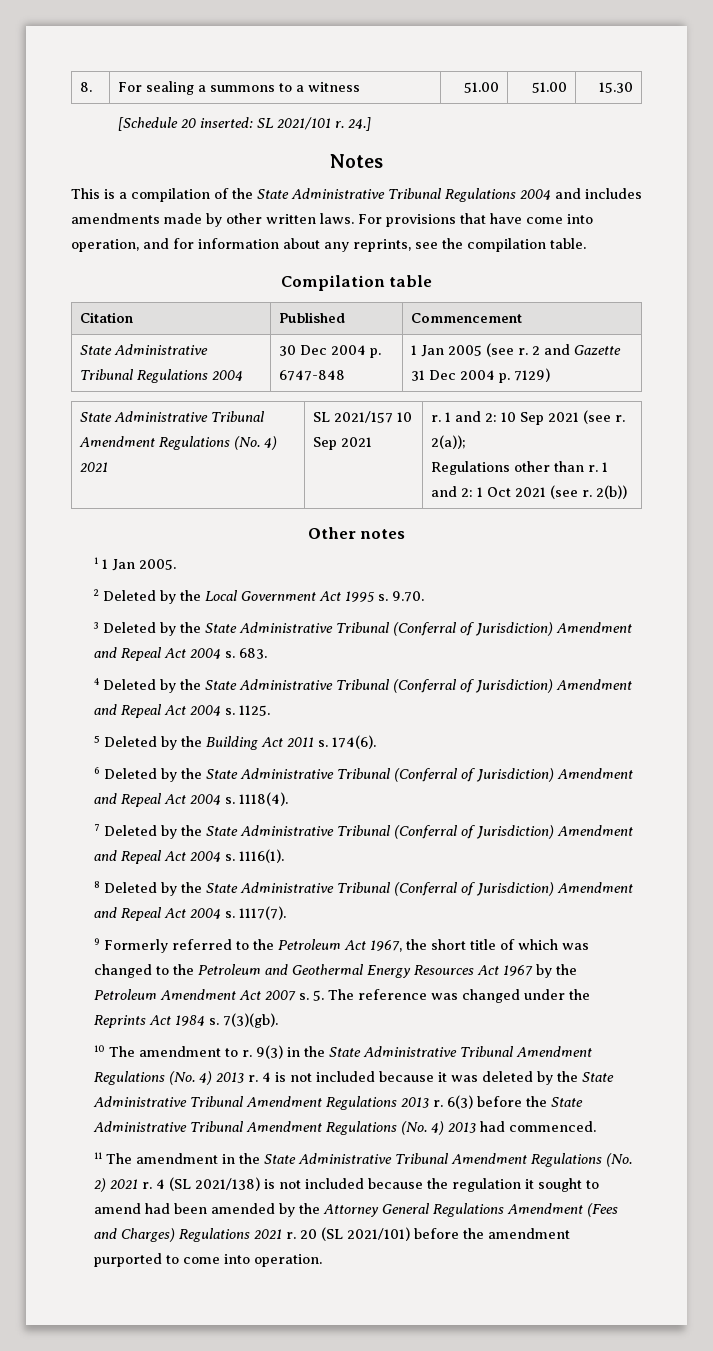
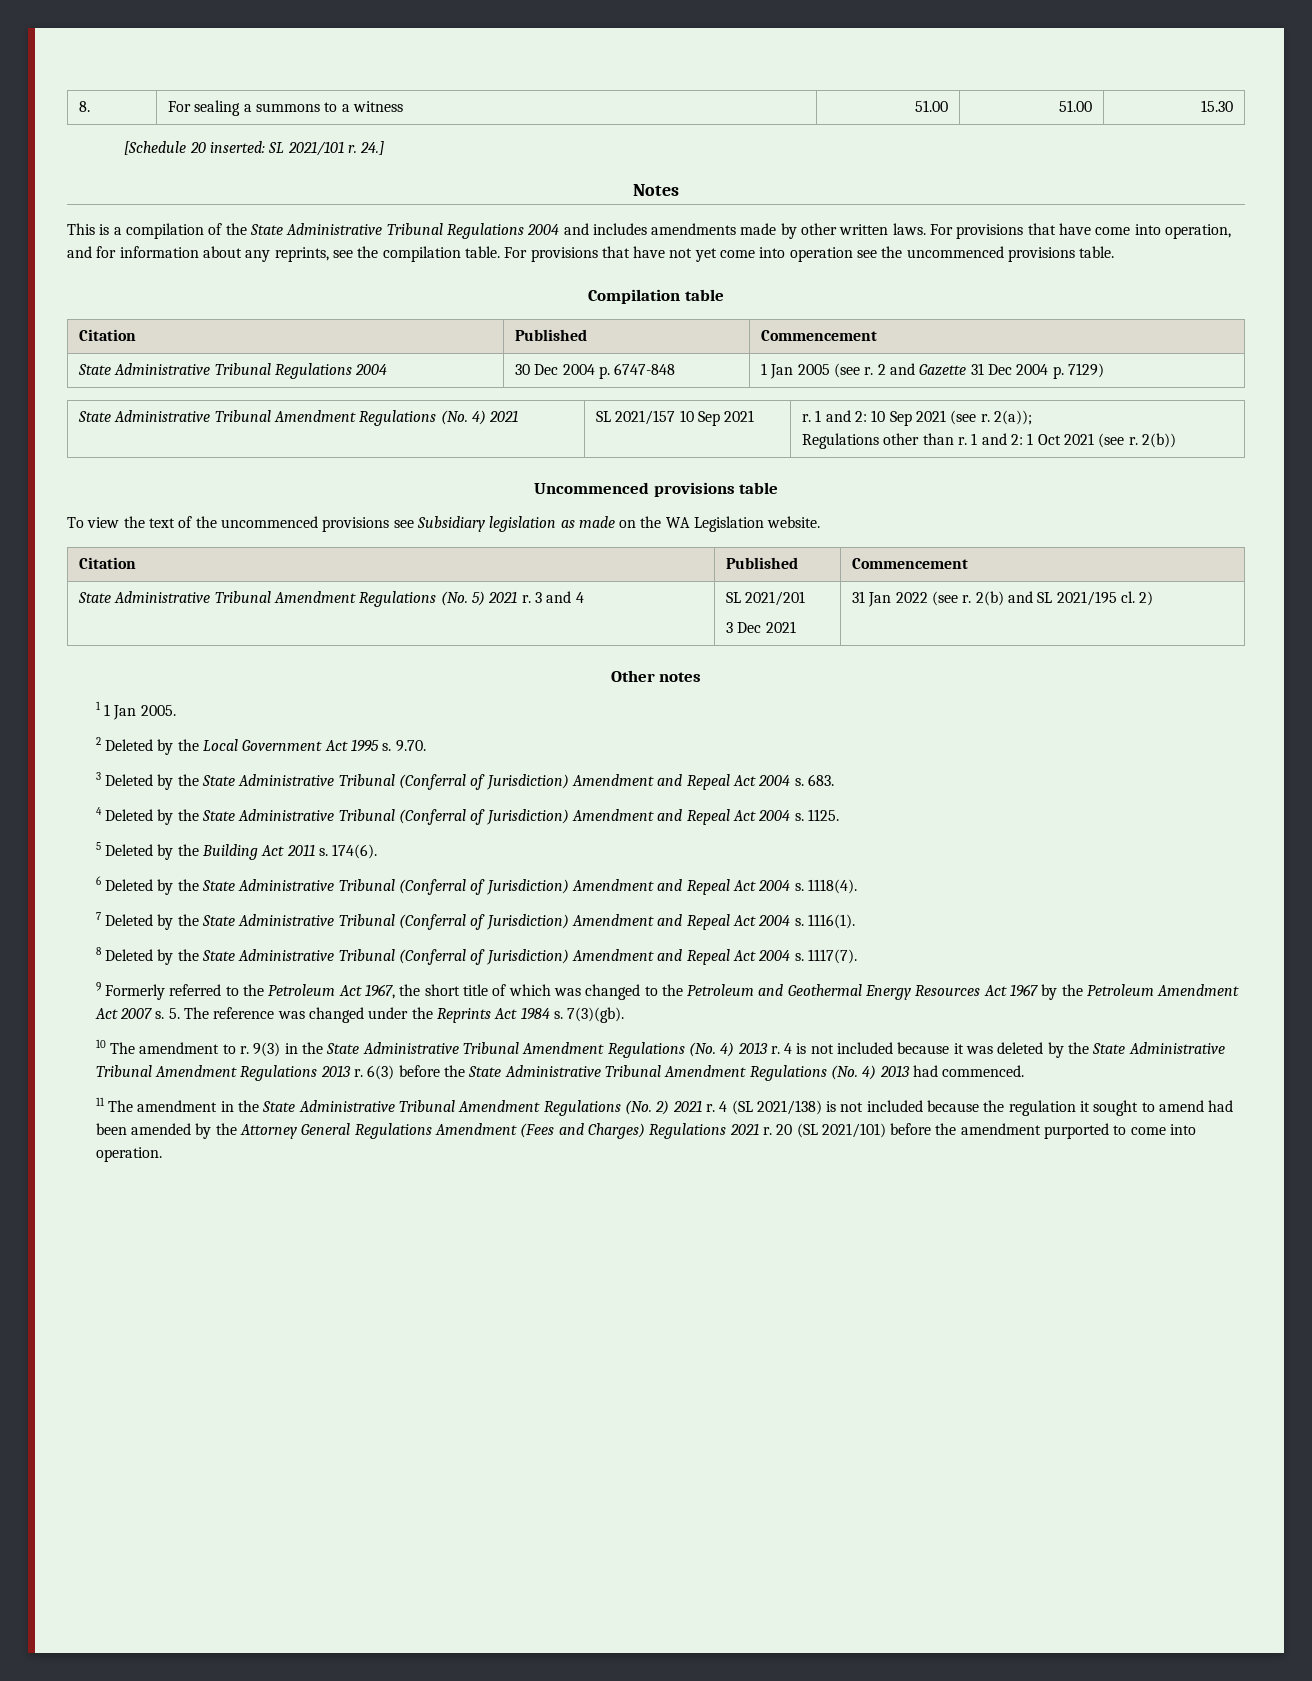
+ For provisions that have not yet come into operation see the uncommenced provisions table.
+ Uncommenced provisions table
+ To view the text of the uncommenced provisions see Subsidiary legislation as made on the WA Legislation website.
+ Citation | Published | Commencement
+ State Administrative Tribunal Amendment Regulations (No. 5) 2021 r. 3 and 4 | SL 2021/201
+ 3 Dec 2021 | 31 Jan 2022 (see r. 2(b) and SL 2021/195 cl. 2)

